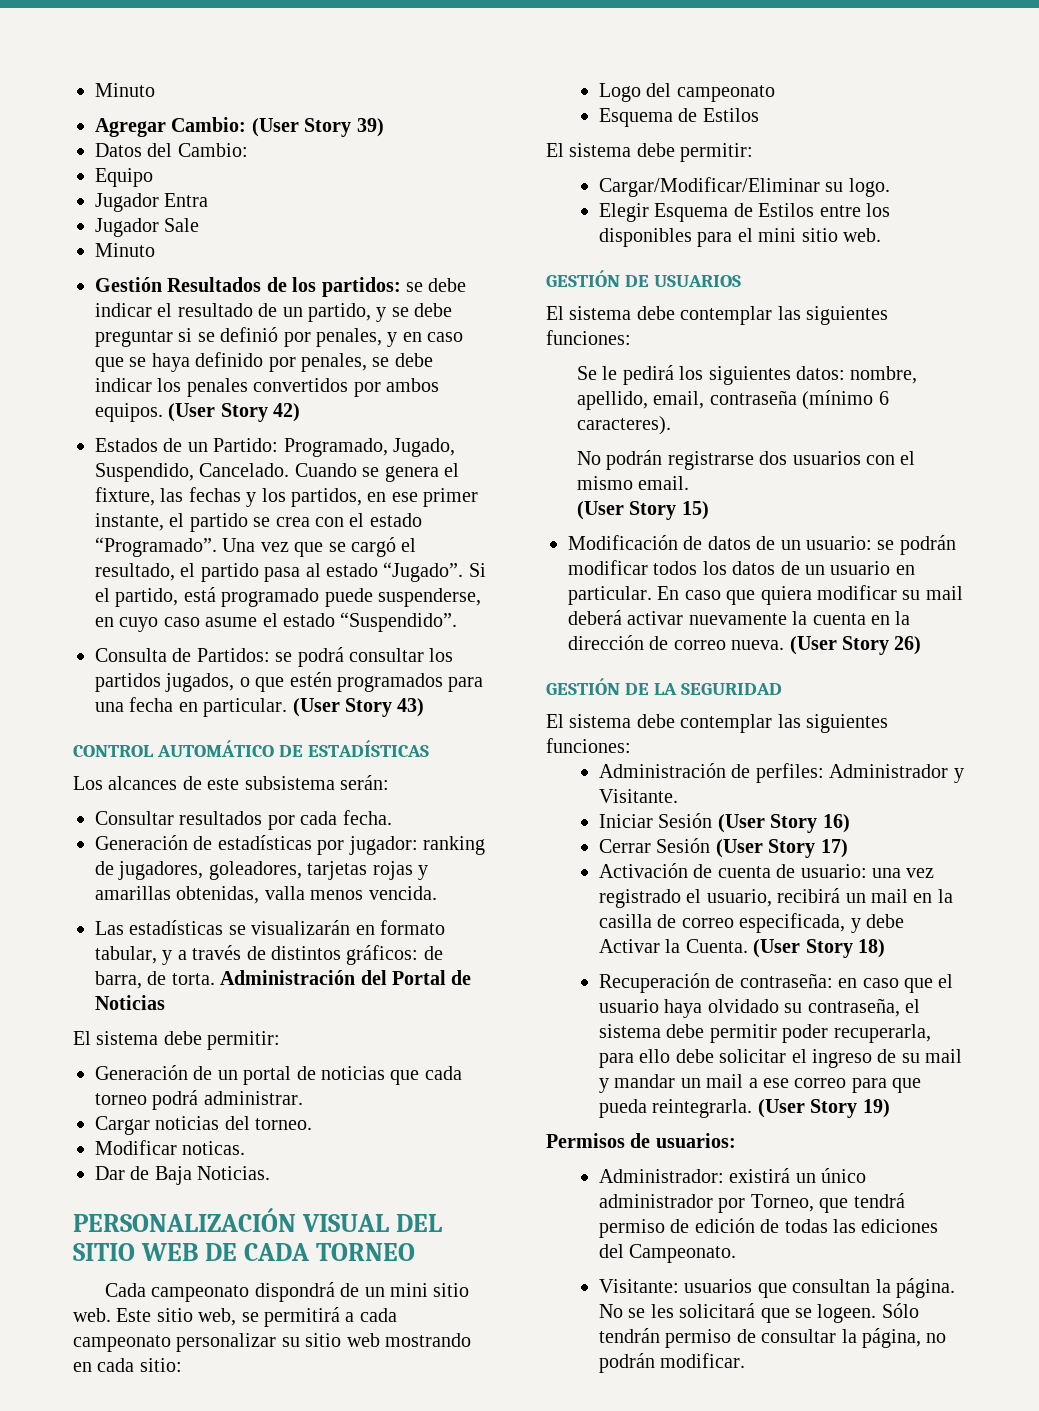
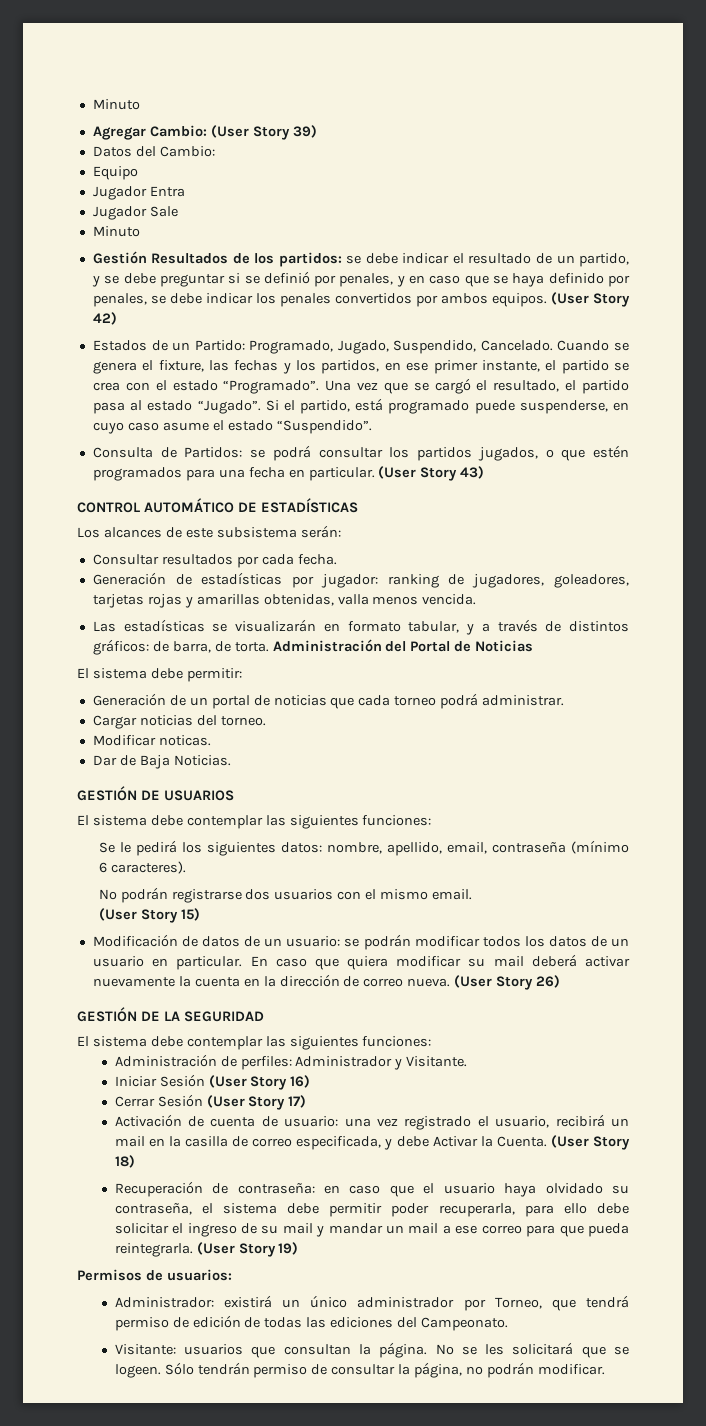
- PERSONALIZACIÓN VISUAL DEL SITIO WEB DE CADA TORNEO
- Cada campeonato dispondrá de un mini sitio web. Este sitio web, se permitirá a cada campeonato personalizar su sitio web mostrando en cada sitio:
- Logo del campeonato
- Esquema de Estilos
- El sistema debe permitir:
- Cargar/Modificar/Eliminar su logo.
- Elegir Esquema de Estilos entre los disponibles para el mini sitio web.

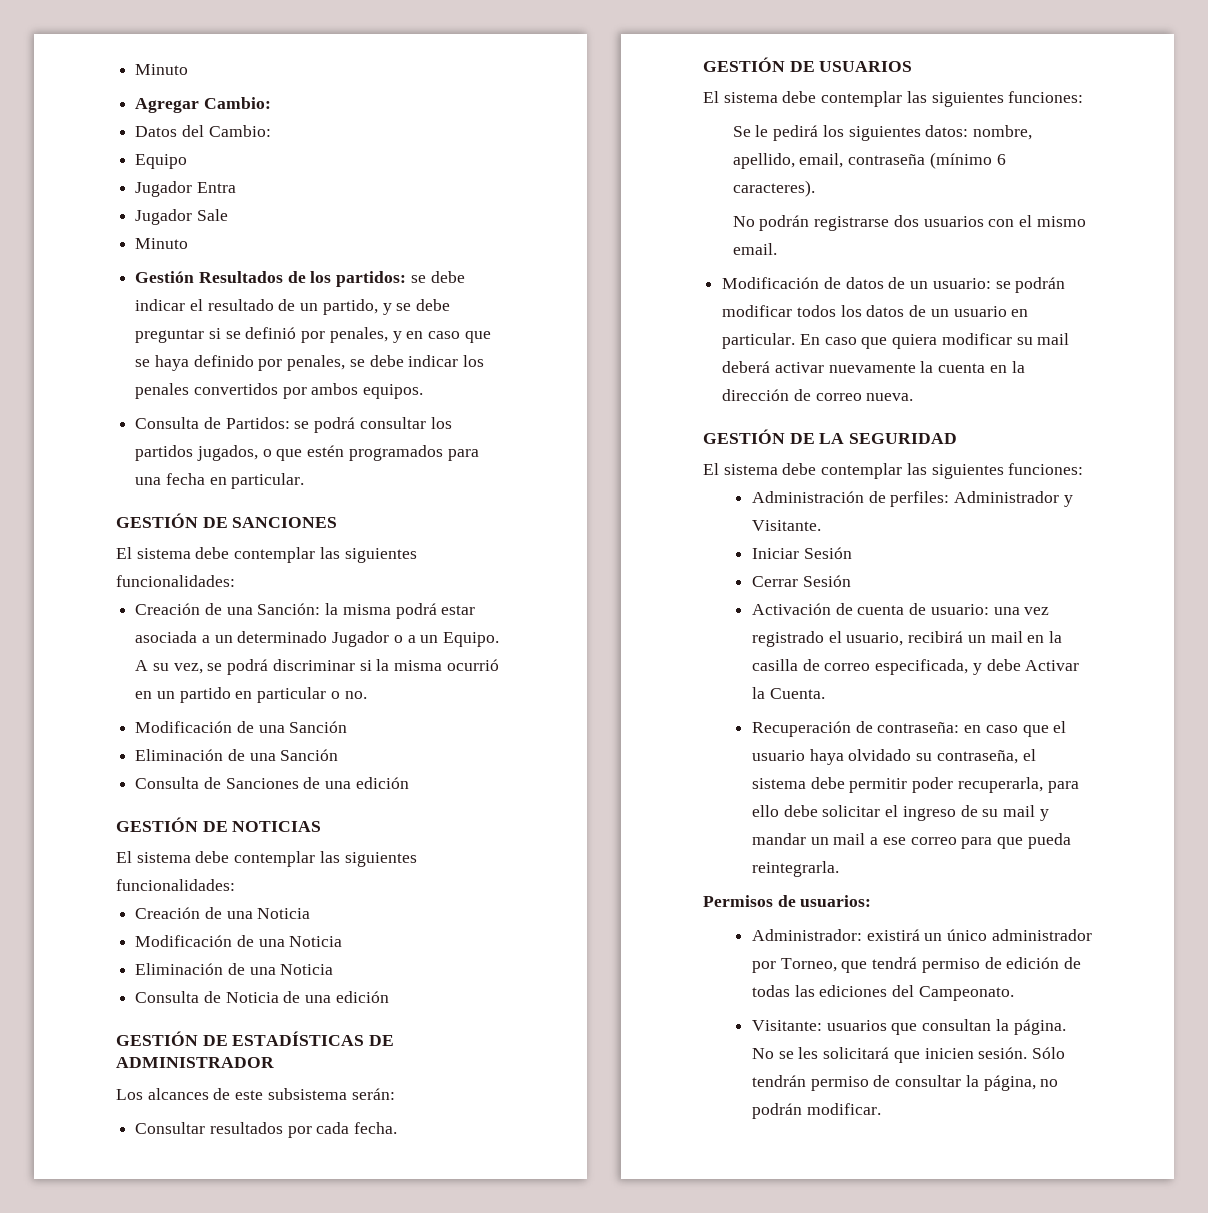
- Agregar Cambio: (User Story 39)
+ Agregar Cambio:
- (User Story 42)
- Estados de un Partido: Programado, Jugado, Suspendido, Cancelado. Cuando se genera el fixture, las fechas y los partidos, en ese primer instante, el partido se crea con el estado “Programado”. Una vez que se cargó el resultado, el partido pasa al estado “Jugado”. Si el partido, está programado puede suspenderse, en cuyo caso asume el estado “Suspendido”.
- Consulta de Partidos: se podrá consultar los partidos jugados, o que estén programados para una fecha en particular. (User Story 43)
- CONTROL AUTOMÁTICO DE ESTADÍSTICAS
+ Consulta de Partidos: se podrá consultar los partidos jugados, o que estén programados para una fecha en particular.
+ GESTIÓN DE SANCIONES
+ El sistema debe contemplar las siguientes funcionalidades:
+ Creación de una Sanción: la misma podrá estar asociada a un determinado Jugador o a un Equipo. A su vez, se podrá discriminar si la misma ocurrió en un partido en particular o no.
+ Modificación de una Sanción
+ Eliminación de una Sanción
+ Consulta de Sanciones de una edición
+ GESTIÓN DE NOTICIAS
+ El sistema debe contemplar las siguientes funcionalidades:
+ Creación de una Noticia
+ Modificación de una Noticia
+ Eliminación de una Noticia
+ Consulta de Noticia de una edición
+ GESTIÓN DE ESTADÍSTICAS DE ADMINISTRADOR
- Generación de estadísticas por jugador: ranking de jugadores, goleadores, tarjetas rojas y amarillas obtenidas, valla menos vencida.
- Las estadísticas se visualizarán en formato tabular, y a través de distintos gráficos: de barra, de torta. Administración del Portal de Noticias
- El sistema debe permitir:
- Generación de un portal de noticias que cada torneo podrá administrar.
- Cargar noticias del torneo.
- Modificar noticas.
- Dar de Baja Noticias.
- (User Story 15)
- (User Story 26)
- Iniciar Sesión (User Story 16)
+ Iniciar Sesión
- Cerrar Sesión (User Story 17)
+ Cerrar Sesión
- (User Story 18)
- (User Story 19)
- No se les solicitará que se logeen.
+ No se les solicitará que inicien sesión.

